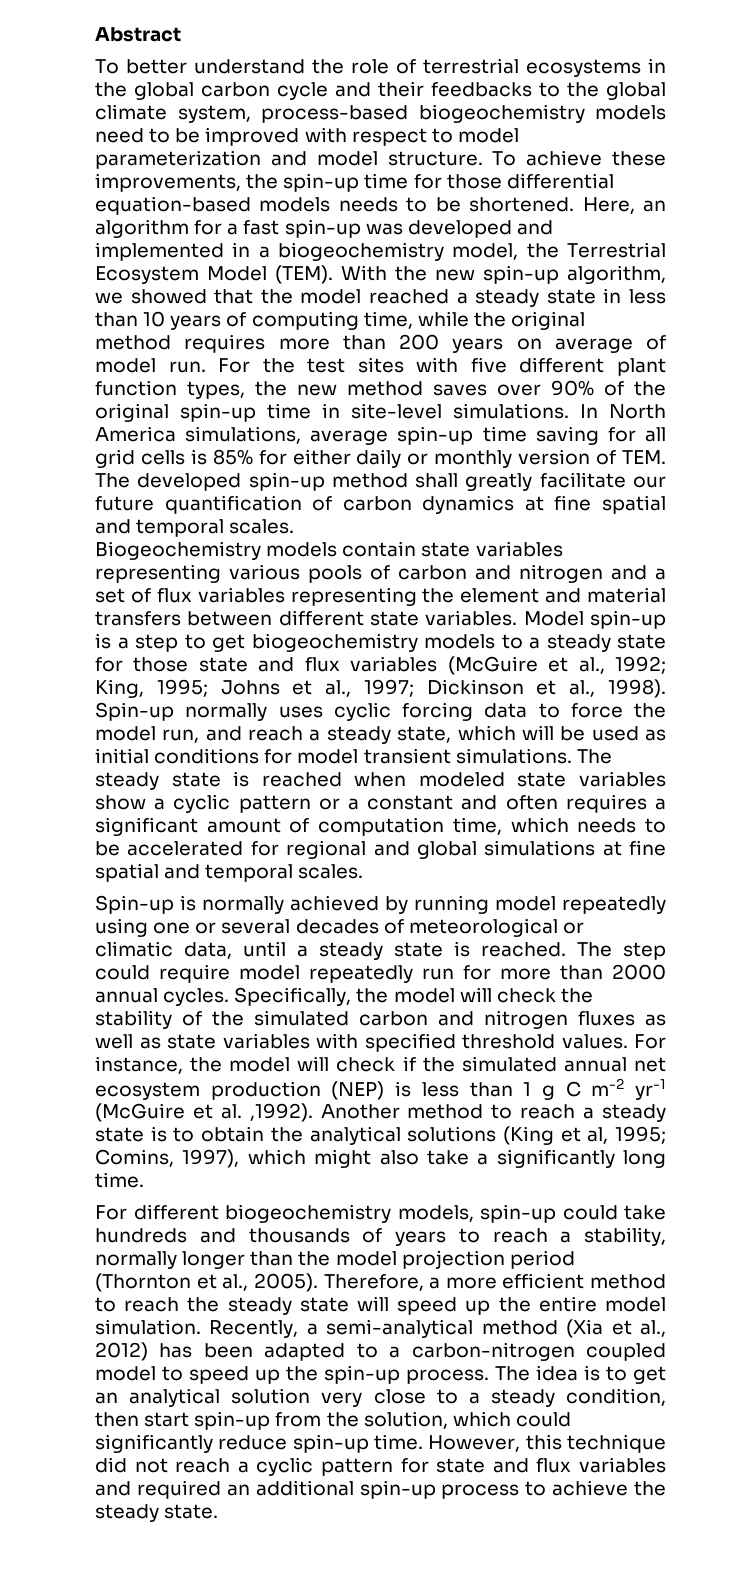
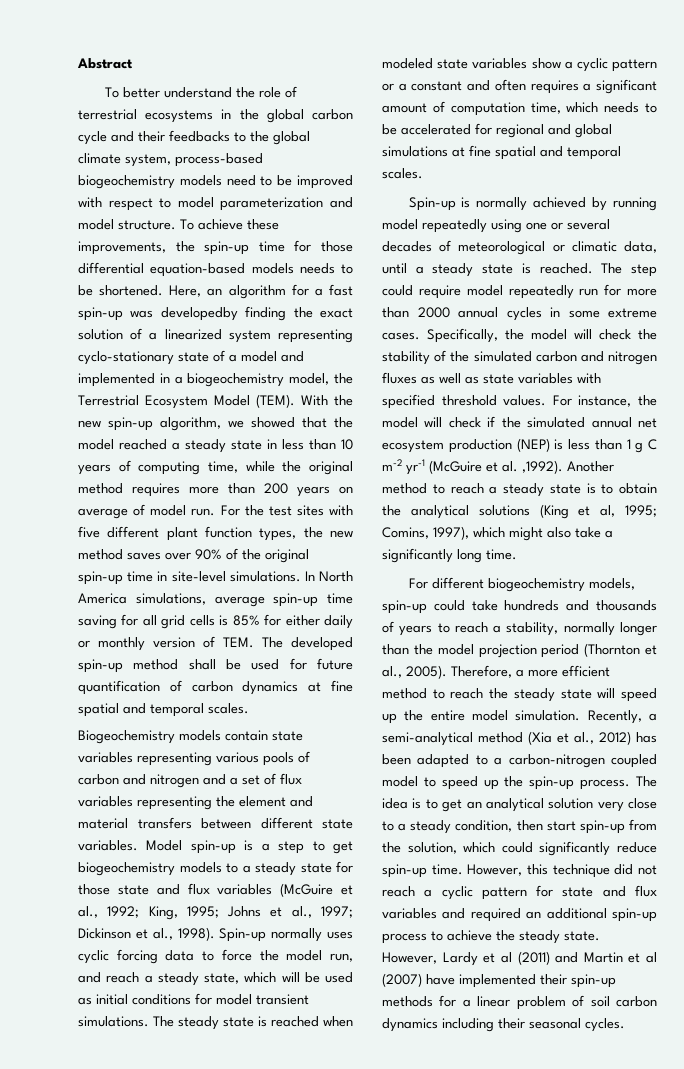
- Here, an algorithm for a fast spin-up was developed and implemented in a biogeochemistry model, the Terrestrial Ecosystem Model (TEM).
+ Here, an algorithm for a fast spin-up was developedby finding the exact solution of a linearized system representing cyclo-stationary state of a model and implemented in a biogeochemistry model, the Terrestrial Ecosystem Model (TEM).
- In North America simulations, average spin-up time saving for all grid cells is 85% for either daily or monthly version of TEM. The developed spin-up method shall greatly facilitate our future quantification of carbon dynamics at fine spatial and temporal scales.
+ In North America simulations, average spin-up time saving for all grid cells is 85% for either daily or monthly version of TEM. The developed spin-up method shall be used for future quantification of carbon dynamics at fine spatial and temporal scales.
- The step could require model repeatedly run for more than 2000 annual cycles.
+ The step could require model repeatedly run for more than 2000 annual cycles in some extreme cases.
+ However, Lardy et al (2011) and Martin et al (2007) have implemented their spin-up methods for a linear problem of soil carbon dynamics including their seasonal cycles.

